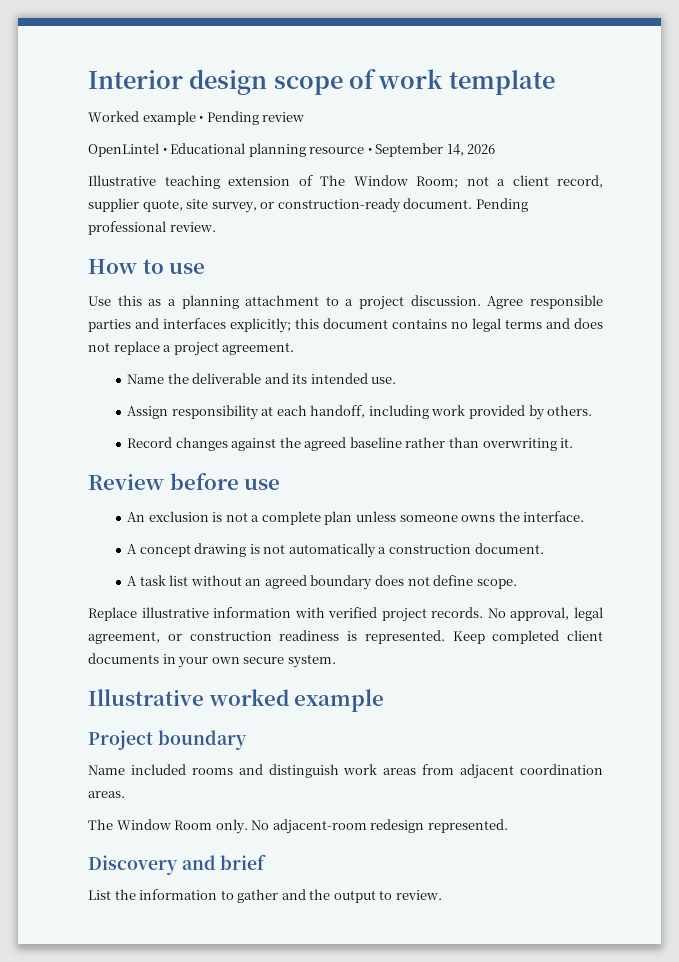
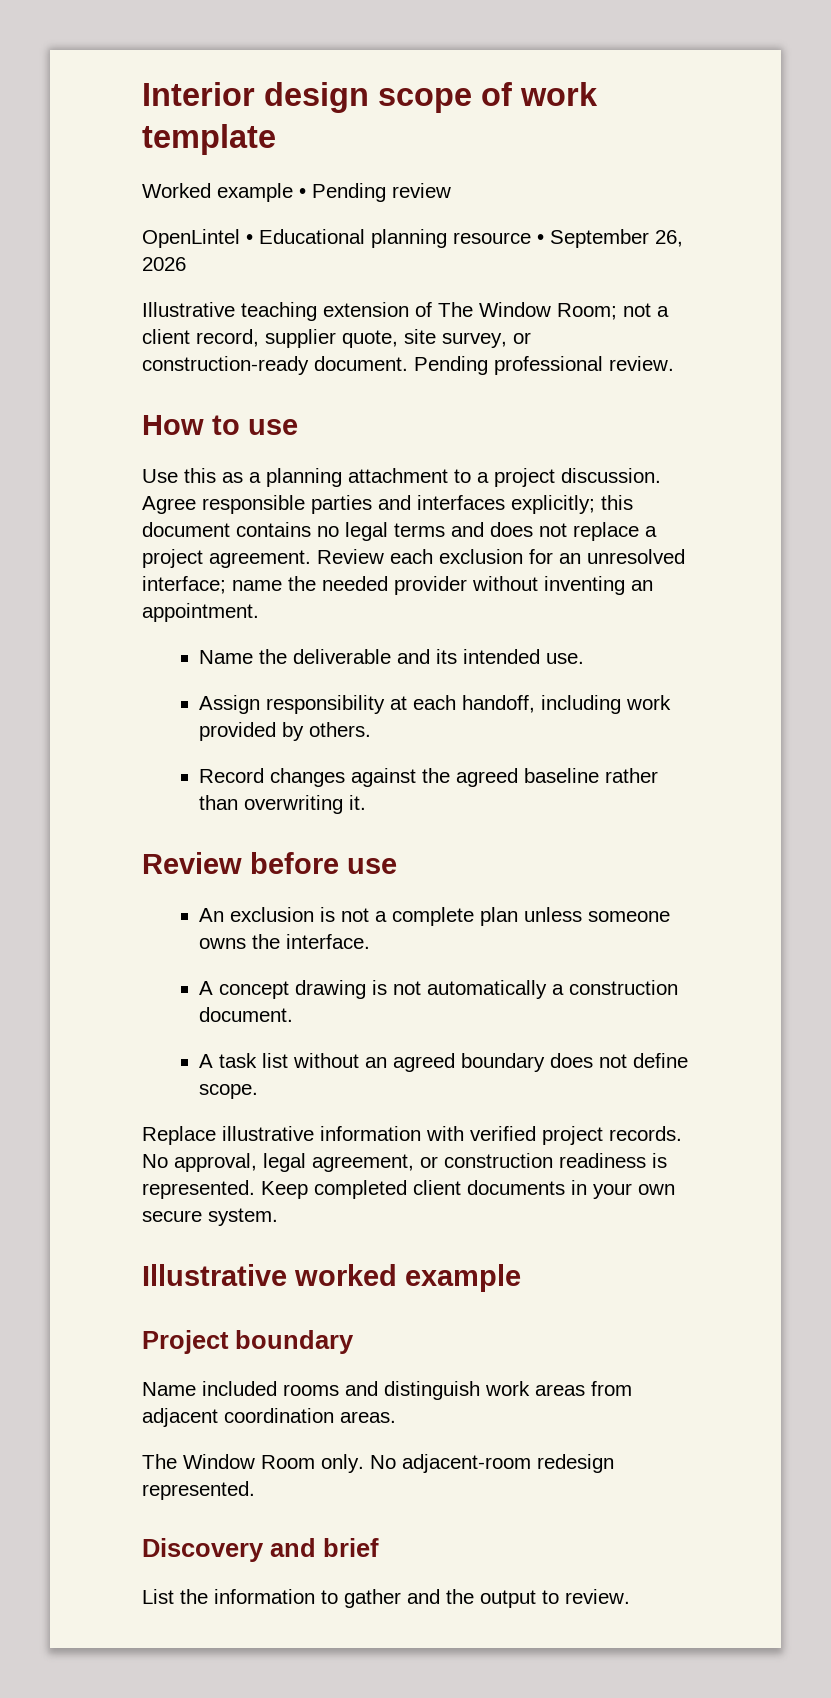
- OpenLintel • Educational planning resource • September 14, 2026
+ OpenLintel • Educational planning resource • September 26, 2026
+ Review each exclusion for an unresolved interface; name the needed provider without inventing an appointment.

